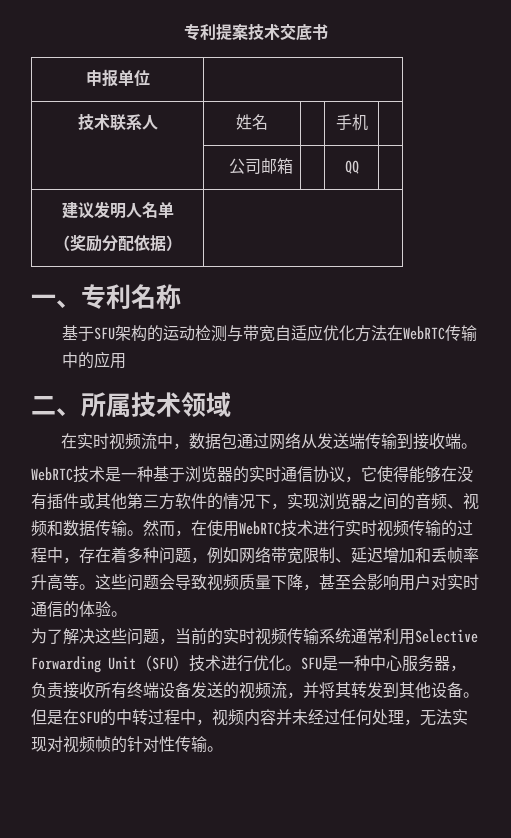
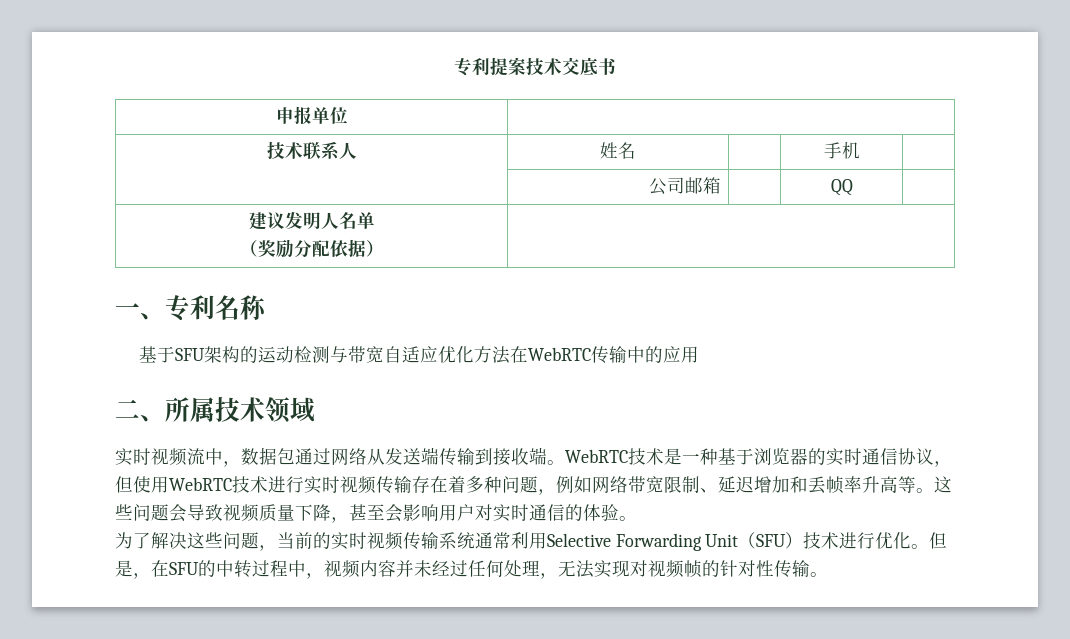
- 在实时视频流中，数据包通过网络从发送端传输到接收端。
- WebRTC技术是一种基于浏览器的实时通信协议，它使得能够在没有插件或其他第三方软件的情况下，实现浏览器之间的音频、视频和数据传输。然而，在使用WebRTC技术进行实时视频传输的过程中，存在着多种问题，例如网络带宽限制、延迟增加和丢帧率升高等。
+ 实时视频流中，数据包通过网络从发送端传输到接收端。WebRTC技术是一种基于浏览器的实时通信协议，但使用WebRTC技术进行实时视频传输存在着多种问题，例如网络带宽限制、延迟增加和丢帧率升高等。
- SFU是一种中心服务器，负责接收所有终端设备发送的视频流，并将其转发到其他设备。但是在SFU的中转过程中，视频内容并未经过任何处理，无法实现对视频帧的针对性传输。
+ 但是，在SFU的中转过程中，视频内容并未经过任何处理，无法实现对视频帧的针对性传输。

